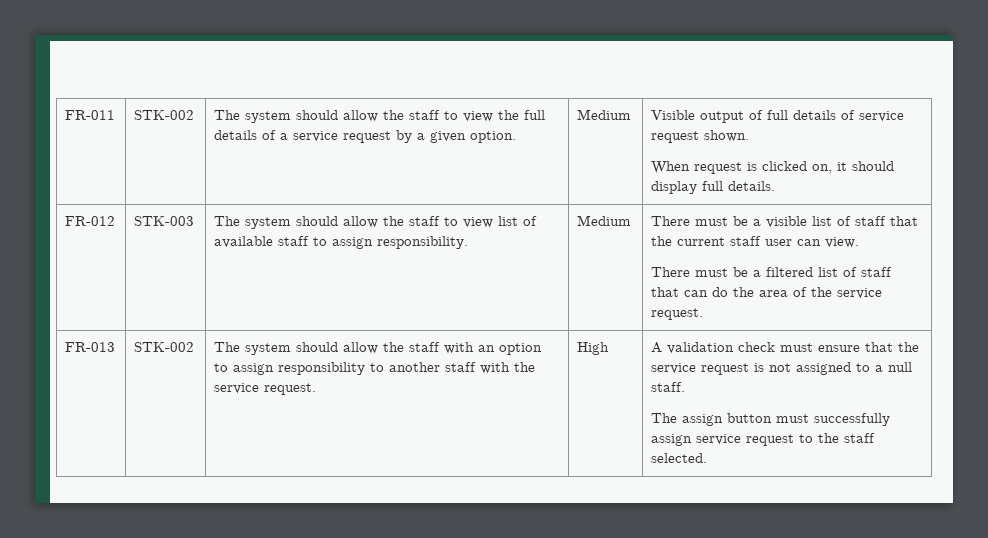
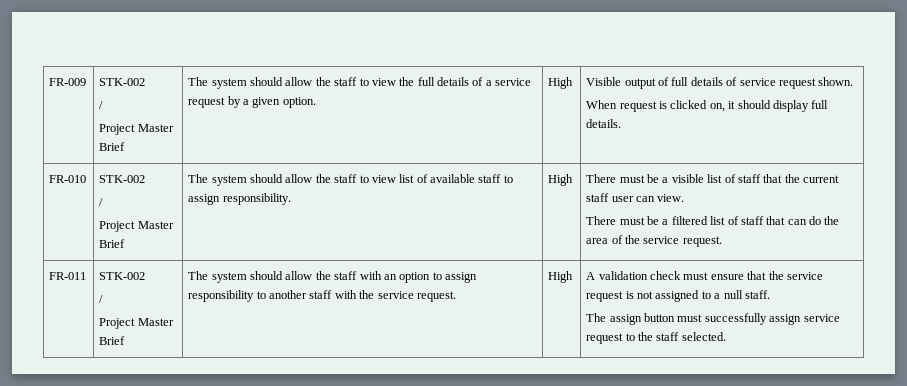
- FR-011 | STK-002
+ FR-009 | STK-002
+ /
+ Project Master Brief
- The system should allow the staff to view the full details of a service request by a given option. | Medium
+ The system should allow the staff to view the full details of a service request by a given option. | High
- FR-012 | STK-003
+ FR-010 | STK-002
+ /
+ Project Master Brief
- The system should allow the staff to view list of available staff to assign responsibility. | Medium
+ The system should allow the staff to view list of available staff to assign responsibility. | High
- FR-013 | STK-002
+ FR-011 | STK-002
+ /
+ Project Master Brief

